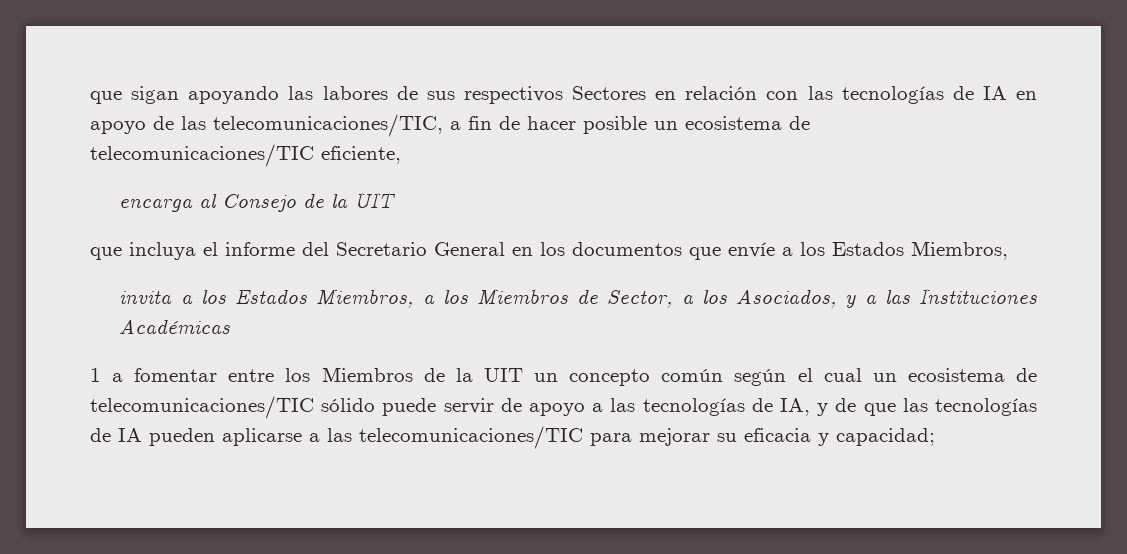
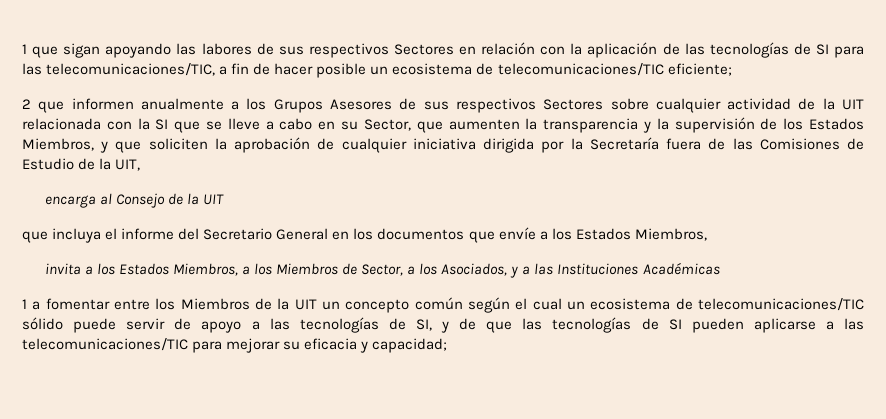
- que sigan apoyando las labores de sus respectivos Sectores en relación con las tecnologías de IA en apoyo de las telecomunicaciones/TIC, a fin de hacer posible un ecosistema de telecomunicaciones/TIC eficiente,
+ 1 que sigan apoyando las labores de sus respectivos Sectores en relación con la aplicación de las tecnologías de SI para las telecomunicaciones/TIC, a fin de hacer posible un ecosistema de telecomunicaciones/TIC eficiente;
+ 2 que informen anualmente a los Grupos Asesores de sus respectivos Sectores sobre cualquier actividad de la UIT relacionada con la SI que se lleve a cabo en su Sector, que aumenten la transparencia y la supervisión de los Estados Miembros, y que soliciten la aprobación de cualquier iniciativa dirigida por la Secretaría fuera de las Comisiones de Estudio de la UIT,
- 1 a fomentar entre los Miembros de la UIT un concepto común según el cual un ecosistema de telecomunicaciones/TIC sólido puede servir de apoyo a las tecnologías de IA, y de que las tecnologías de IA pueden aplicarse a las telecomunicaciones/TIC para mejorar su eficacia y capacidad;
+ 1 a fomentar entre los Miembros de la UIT un concepto común según el cual un ecosistema de telecomunicaciones/TIC sólido puede servir de apoyo a las tecnologías de SI, y de que las tecnologías de SI pueden aplicarse a las telecomunicaciones/TIC para mejorar su eficacia y capacidad;

